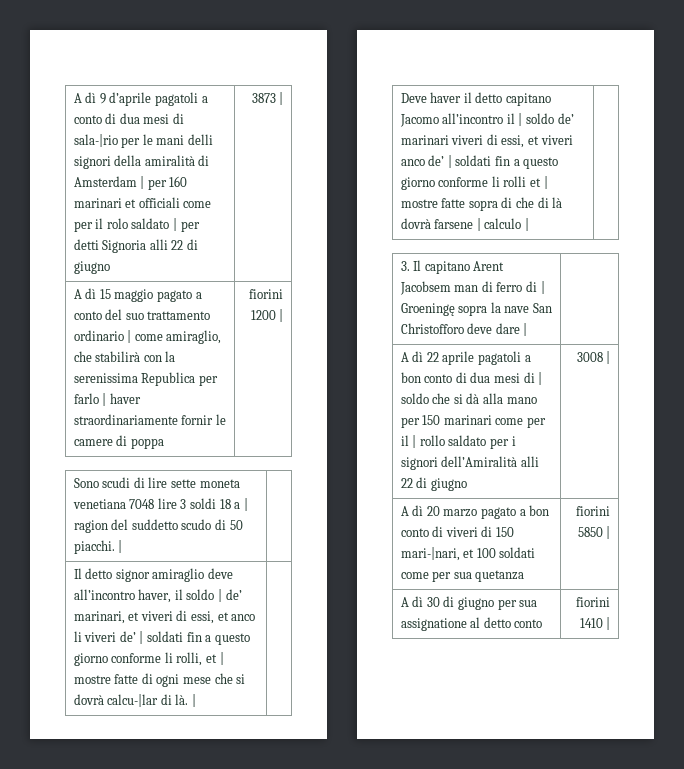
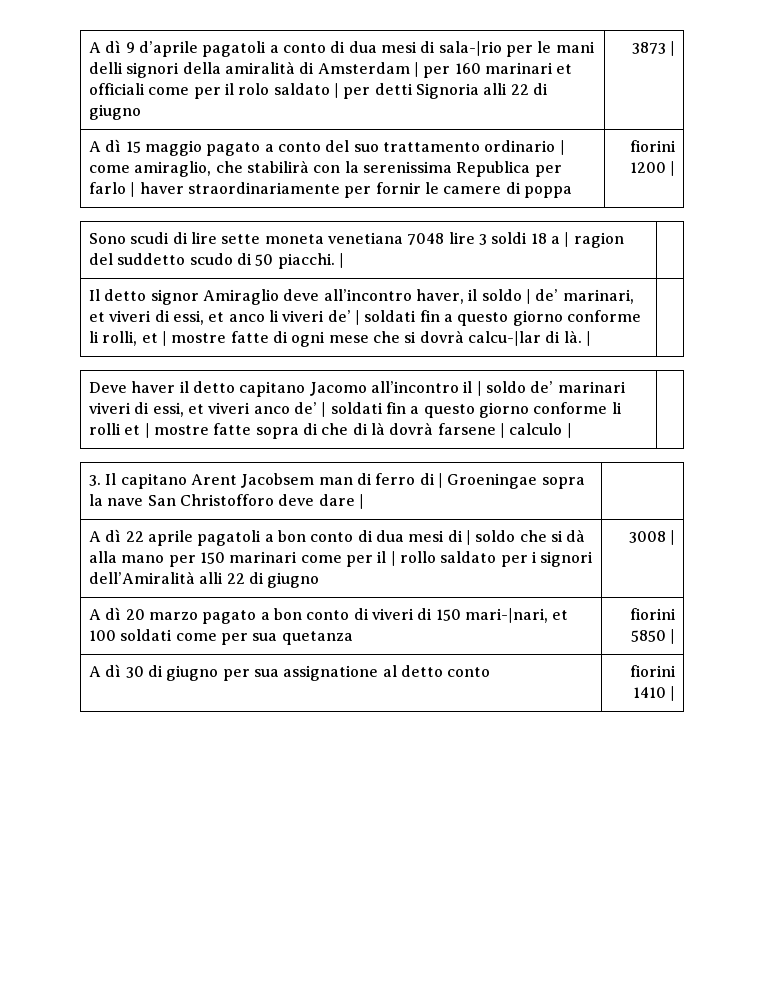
- A dì 15 maggio pagato a conto del suo trattamento ordinario | come amiraglio, che stabilirà con la serenissima Republica per farlo | haver straordinariamente fornir le camere di poppa | fiorini 1200 |
+ A dì 15 maggio pagato a conto del suo trattamento ordinario | come amiraglio, che stabilirà con la serenissima Republica per farlo | haver straordinariamente per fornir le camere di poppa | fiorini 1200 |
- Il detto signor amiraglio deve all’incontro haver, il soldo | de’ marinari, et viveri di essi, et anco li viveri de’ | soldati fin a questo giorno conforme li rolli, et | mostre fatte di ogni mese che si dovrà calcu-|lar di là. | |
+ Il detto signor Amiraglio deve all’incontro haver, il soldo | de’ marinari, et viveri di essi, et anco li viveri de’ | soldati fin a questo giorno conforme li rolli, et | mostre fatte di ogni mese che si dovrà calcu-|lar di là. | |
- 3. Il capitano Arent Jacobsem man di ferro di | Groeningę sopra la nave San Christofforo deve dare | |
+ 3. Il capitano Arent Jacobsem man di ferro di | Groeningae sopra la nave San Christofforo deve dare | |

